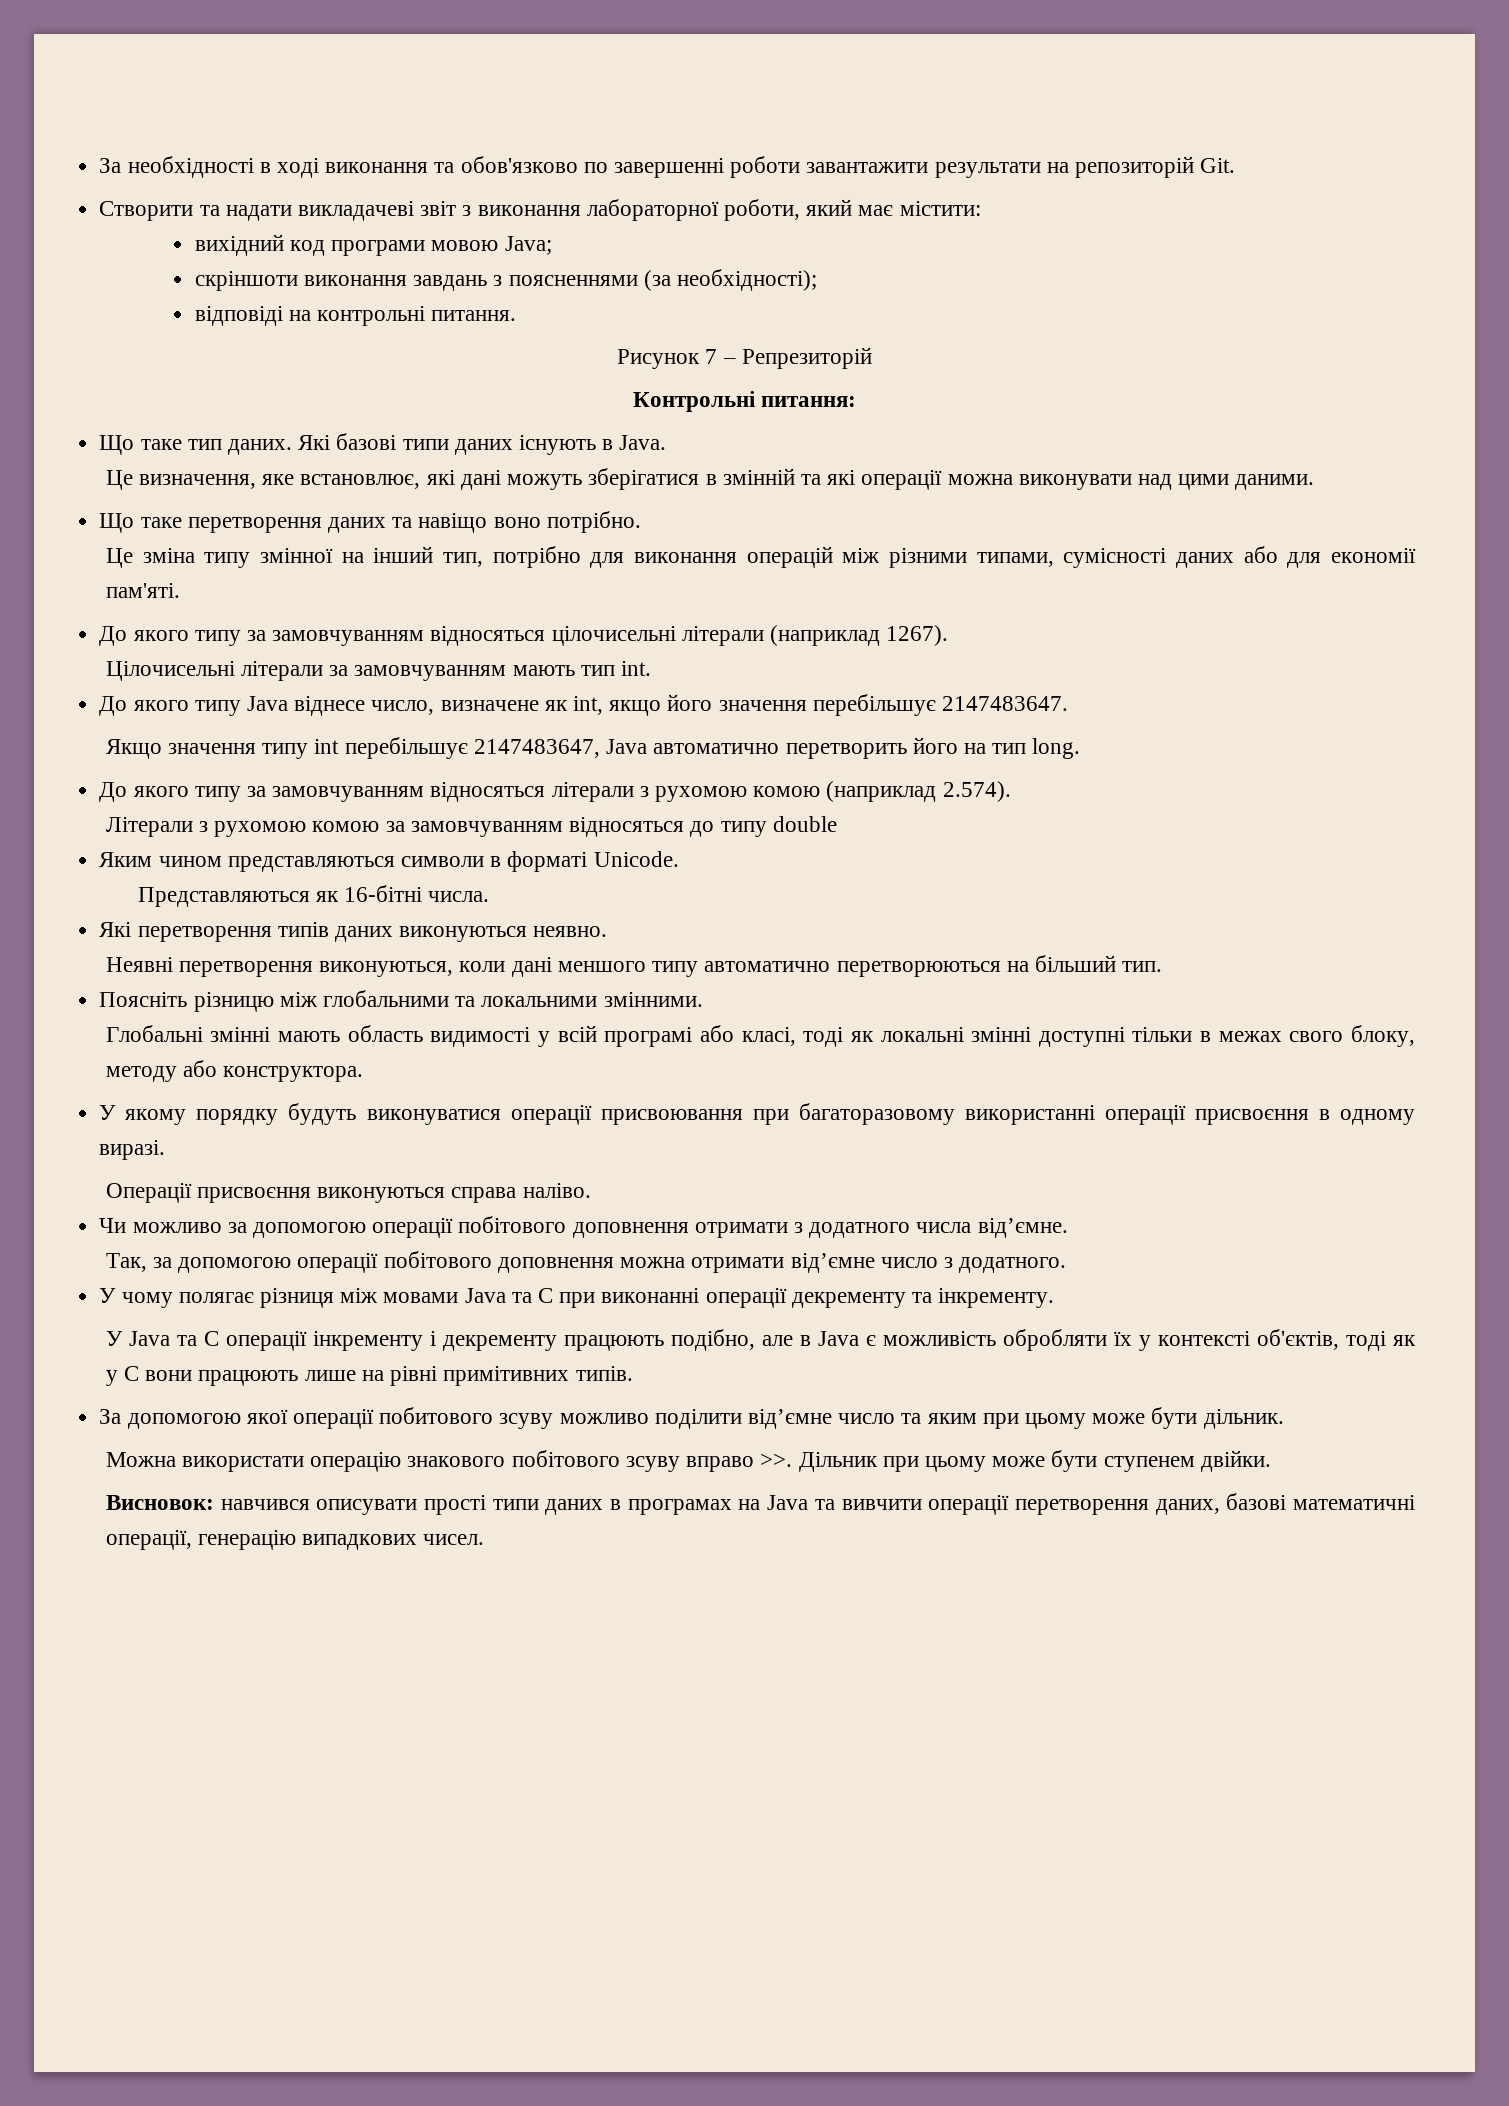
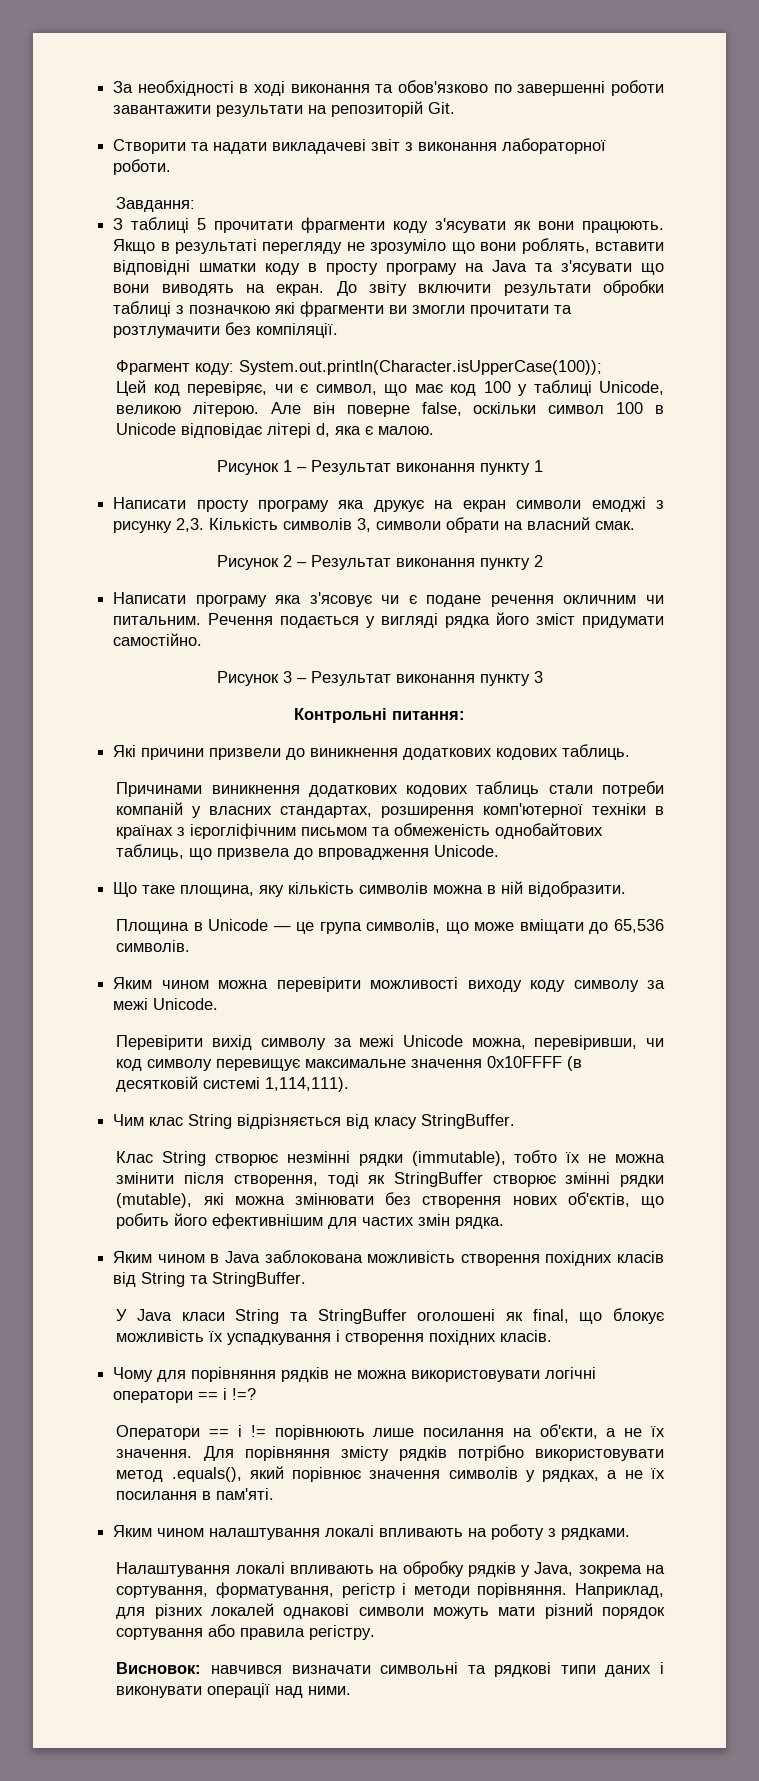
- Створити та надати викладачеві звіт з виконання лабораторної роботи, який має містити:
- вихідний код програми мовою Java;
- скріншоти виконання завдань з поясненнями (за необхідності);
- відповіді на контрольні питання.
- Рисунок 7 – Репрезиторій
+ Створити та надати викладачеві звіт з виконання лабораторної роботи.
+ Завдання:
+ З таблиці 5 прочитати фрагменти коду з'ясувати як вони працюють. Якщо в результаті перегляду не зрозуміло що вони роблять, вставити відповідні шматки коду в просту програму на Java та з'ясувати що вони виводять на екран. До звіту включити результати обробки таблиці з позначкою які фрагменти ви змогли прочитати та розтлумачити без компіляції.
+ Фрагмент коду: System.out.println(Character.isUpperCase(100));
+ Цей код перевіряє, чи є символ, що має код 100 у таблиці Unicode, великою літерою. Але він поверне false, оскільки символ 100 в Unicode відповідає літері d, яка є малою.
+ Рисунок 1 – Результат виконання пункту 1
+ Написати просту програму яка друкує на екран символи емоджі з рисунку 2,3. Кількість символів 3, символи обрати на власний смак.
+ Рисунок 2 – Результат виконання пункту 2
+ Написати програму яка з'ясовує чи є подане речення окличним чи питальним. Речення подається у вигляді рядка його зміст придумати самостійно.
+ Рисунок 3 – Результат виконання пункту 3
  Контрольні питання:
- Що таке тип даних. Які базові типи даних існують в Java.
- Це визначення, яке встановлює, які дані можуть зберігатися в змінній та які операції можна виконувати над цими даними.
- Що таке перетворення даних та навіщо воно потрібно.
- Це зміна типу змінної на інший тип, потрібно для виконання операцій між різними типами, сумісності даних або для економії пам'яті.
- До якого типу за замовчуванням відносяться цілочисельні літерали (наприклад 1267).
- Цілочисельні літерали за замовчуванням мають тип int.
- До якого типу Java віднесе число, визначене як int, якщо його значення перебільшує 2147483647.
- Якщо значення типу int перебільшує 2147483647, Java автоматично перетворить його на тип long.
- До якого типу за замовчуванням відносяться літерали з рухомою комою (наприклад 2.574).
- Літерали з рухомою комою за замовчуванням відносяться до типу double
- Яким чином представляються символи в форматі Unicode.
- Представляються як 16-бітні числа.
- Які перетворення типів даних виконуються неявно.
- Неявні перетворення виконуються, коли дані меншого типу автоматично перетворюються на більший тип.
- Поясніть різницю між глобальними та локальними змінними.
- Глобальні змінні мають область видимості у всій програмі або класі, тоді як локальні змінні доступні тільки в межах свого блоку, методу або конструктора.
- У якому порядку будуть виконуватися операції присвоювання при багаторазовому використанні операції присвоєння в одному виразі.
- Операції присвоєння виконуються справа наліво.
- Чи можливо за допомогою операції побітового доповнення отримати з додатного числа від’ємне.
- Так, за допомогою операції побітового доповнення можна отримати від’ємне число з додатного.
- У чому полягає різниця між мовами Java та C при виконанні операції декременту та інкременту.
- У Java та C операції інкременту і декременту працюють подібно, але в Java є можливість обробляти їх у контексті об'єктів, тоді як у C вони працюють лише на рівні примітивних типів.
- За допомогою якої операції побитового зсуву можливо поділити від’ємне число та яким при цьому може бути дільник.
- Можна використати операцію знакового побітового зсуву вправо >>. Дільник при цьому може бути ступенем двійки.
- Висновок: навчився описувати прості типи даних в програмах на Java та вивчити операції перетворення даних, базові математичні операції, генерацію випадкових чисел.
+ Які причини призвели до виникнення додаткових кодових таблиць.
+ Причинами виникнення додаткових кодових таблиць стали потреби компаній у власних стандартах, розширення комп'ютерної техніки в країнах з ієрогліфічним письмом та обмеженість однобайтових таблиць, що призвела до впровадження Unicode.
+ Що таке площина, яку кількість символів можна в ній відобразити.
+ Площина в Unicode — це група символів, що може вміщати до 65,536 символів.
+ Яким чином можна перевірити можливості виходу коду символу за межі Unicode.
+ Перевірити вихід символу за межі Unicode можна, перевіривши, чи код символу перевищує максимальне значення 0x10FFFF (в десятковій системі 1,114,111).
+ Чим клас String відрізняється від класу StringBuffer.
+ Клас String створює незмінні рядки (immutable), тобто їх не можна змінити після створення, тоді як StringBuffer створює змінні рядки (mutable), які можна змінювати без створення нових об'єктів, що робить його ефективнішим для частих змін рядка.
+ Яким чином в Java заблокована можливість створення похідних класів від String та StringBuffer.
+ У Java класи String та StringBuffer оголошені як final, що блокує можливість їх успадкування і створення похідних класів.
+ Чому для порівняння рядків не можна використовувати логічні оператори == і !=?
+ Оператори == і != порівнюють лише посилання на об'єкти, а не їх значення. Для порівняння змісту рядків потрібно використовувати метод .equals(), який порівнює значення символів у рядках, а не їх посилання в пам'яті.
+ Яким чином налаштування локалі впливають на роботу з рядками.
+ Налаштування локалі впливають на обробку рядків у Java, зокрема на сортування, форматування, регістр і методи порівняння. Наприклад, для різних локалей однакові символи можуть мати різний порядок сортування або правила регістру.
+ Висновок: навчився визначати символьні та рядкові типи даних і виконувати операції над ними.

